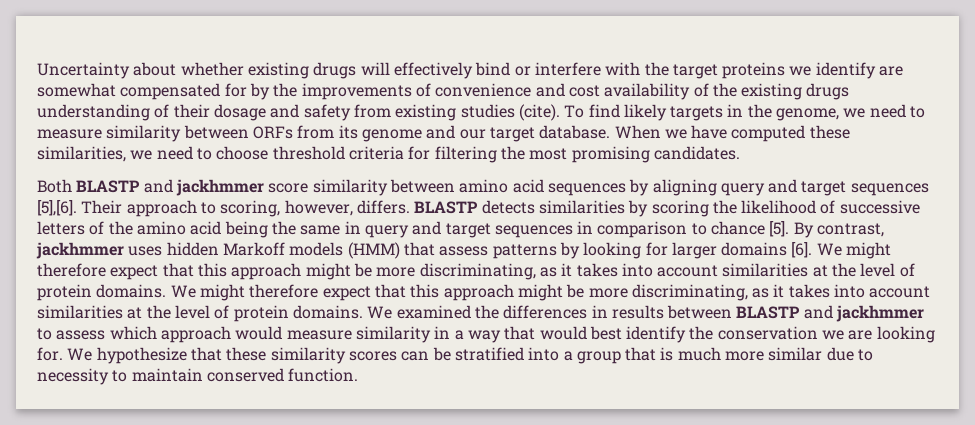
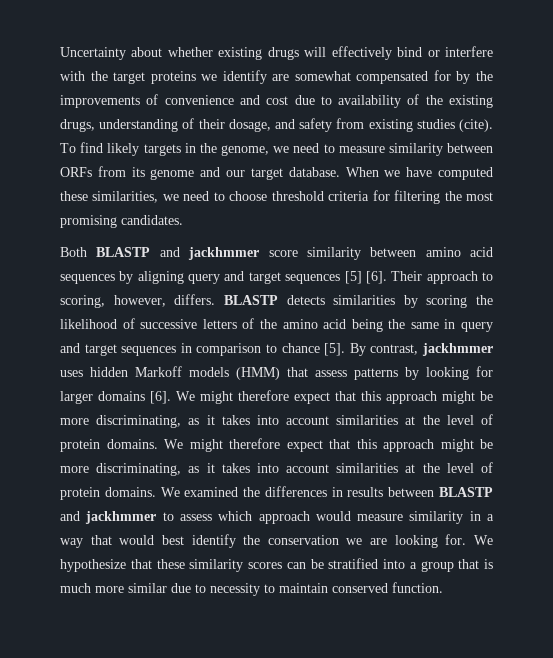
- Uncertainty about whether existing drugs will effectively bind or interfere with the target proteins we identify are somewhat compensated for by the improvements of convenience and cost availability of the existing drugs understanding of their dosage and safety from existing studies (cite).
+ Uncertainty about whether existing drugs will effectively bind or interfere with the target proteins we identify are somewhat compensated for by the improvements of convenience and cost due to availability of the existing drugs, understanding of their dosage, and safety from existing studies (cite).
- Both BLASTP and jackhmmer score similarity between amino acid sequences by aligning query and target sequences [5],[6].
+ Both BLASTP and jackhmmer score similarity between amino acid sequences by aligning query and target sequences [5] [6].

